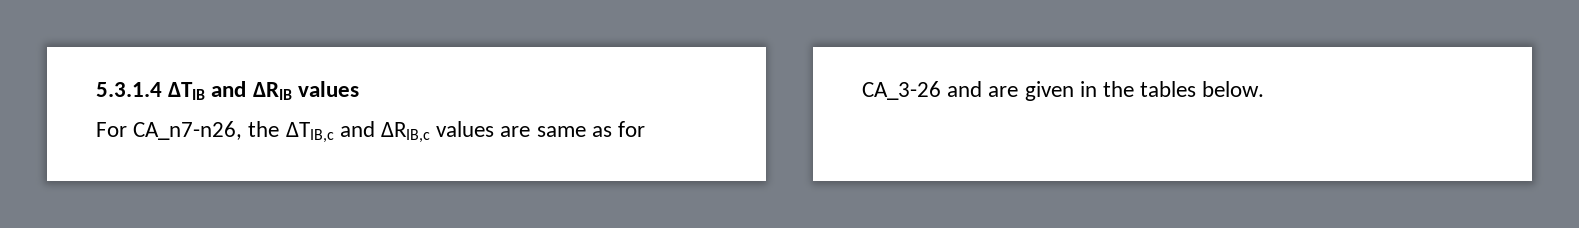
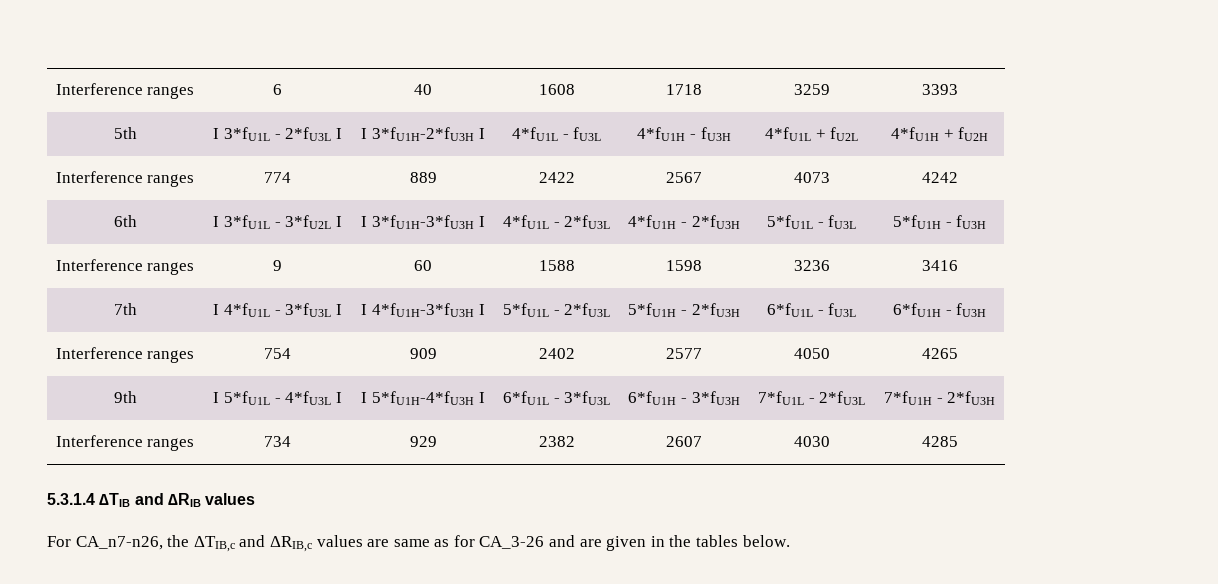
+ Interference ranges | 6 | 40 | 1608 | 1718 | 3259 | 3393
+ 5th | I 3*fU1L - 2*fU3L I | I 3*fU1H-2*fU3H I | 4*fU1L - fU3L | 4*fU1H - fU3H | 4*fU1L + fU2L | 4*fU1H + fU2H
+ Interference ranges | 774 | 889 | 2422 | 2567 | 4073 | 4242
+ 6th | I 3*fU1L - 3*fU2L I | I 3*fU1H-3*fU3H I | 4*fU1L - 2*fU3L | 4*fU1H - 2*fU3H | 5*fU1L - fU3L | 5*fU1H - fU3H
+ Interference ranges | 9 | 60 | 1588 | 1598 | 3236 | 3416
+ 7th | I 4*fU1L - 3*fU3L I | I 4*fU1H-3*fU3H I | 5*fU1L - 2*fU3L | 5*fU1H - 2*fU3H | 6*fU1L - fU3L | 6*fU1H - fU3H
+ Interference ranges | 754 | 909 | 2402 | 2577 | 4050 | 4265
+ 9th | I 5*fU1L - 4*fU3L I | I 5*fU1H-4*fU3H I | 6*fU1L - 3*fU3L | 6*fU1H - 3*fU3H | 7*fU1L - 2*fU3L | 7*fU1H - 2*fU3H
+ Interference ranges | 734 | 929 | 2382 | 2607 | 4030 | 4285

